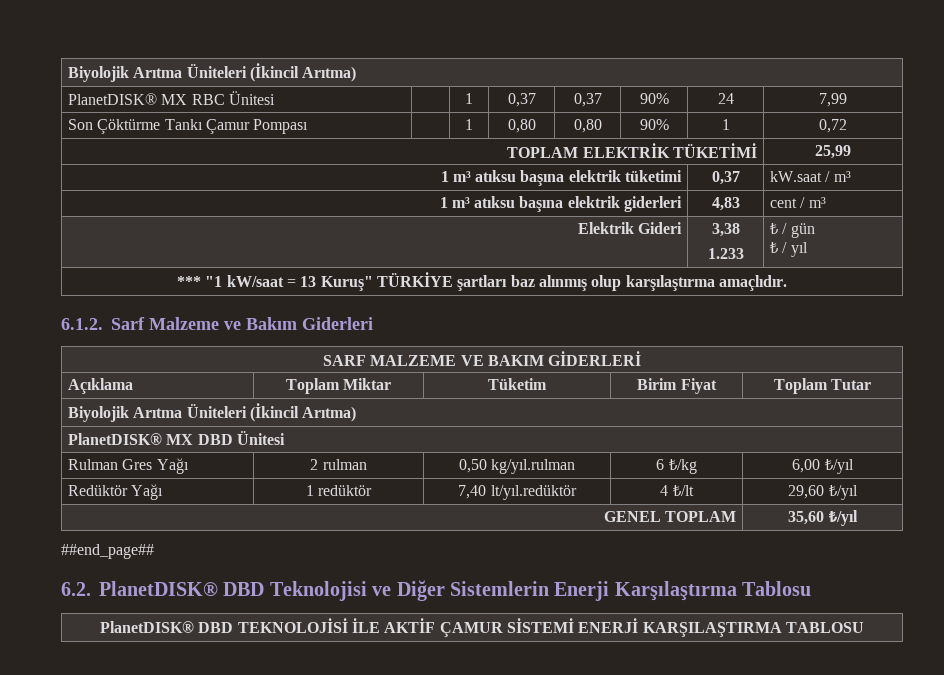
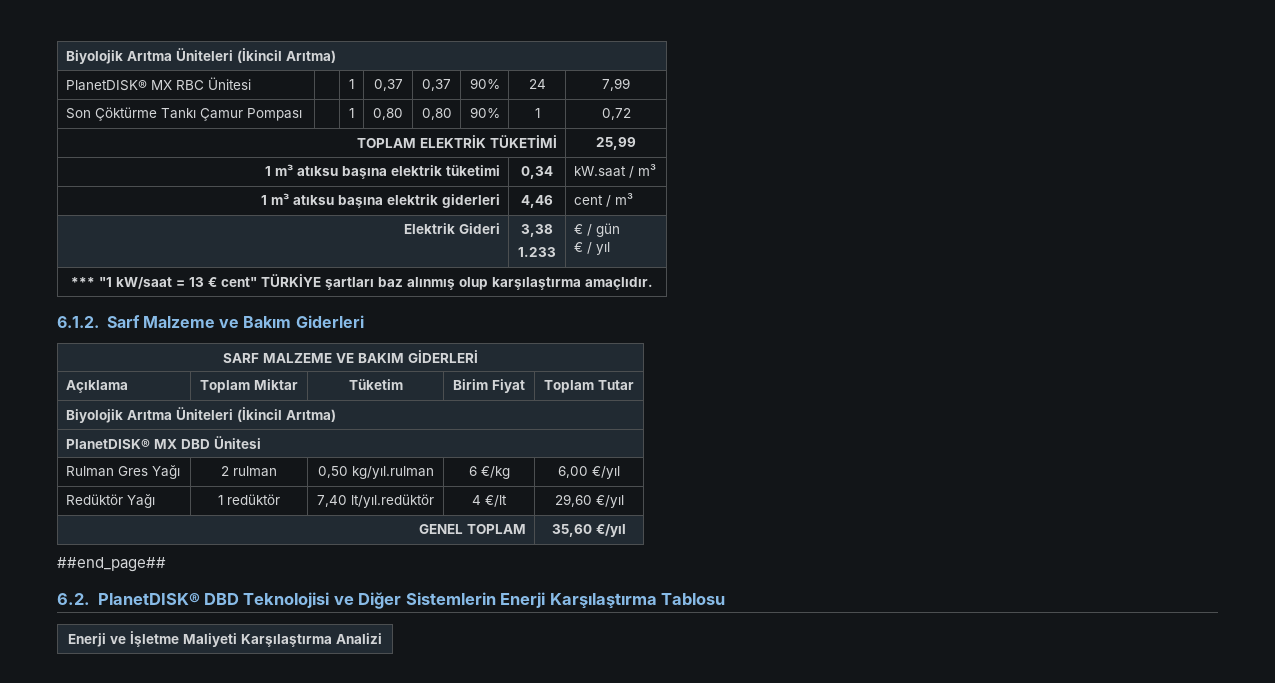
- 1 m³ atıksu başına elektrik tüketimi | 0,37 | kW.saat / m³
+ 1 m³ atıksu başına elektrik tüketimi | 0,34 | kW.saat / m³
- 1 m³ atıksu başına elektrik giderleri | 4,83 | cent / m³
+ 1 m³ atıksu başına elektrik giderleri | 4,46 | cent / m³
  Elektrik Gideri | 3,38
- 1.233 | ₺ / gün
- ₺ / yıl
+ 1.233 | € / gün
+ € / yıl
- *** "1 kW/saat = 13 Kuruş" TÜRKİYE şartları baz alınmış olup karşılaştırma amaçlıdır.
+ *** "1 kW/saat = 13 € cent" TÜRKİYE şartları baz alınmış olup karşılaştırma amaçlıdır.
- Rulman Gres Yağı | 2 rulman | 0,50 kg/yıl.rulman | 6 ₺/kg | 6,00 ₺/yıl
+ Rulman Gres Yağı | 2 rulman | 0,50 kg/yıl.rulman | 6 €/kg | 6,00 €/yıl
- Redüktör Yağı | 1 redüktör | 7,40 lt/yıl.redüktör | 4 ₺/lt | 29,60 ₺/yıl
+ Redüktör Yağı | 1 redüktör | 7,40 lt/yıl.redüktör | 4 €/lt | 29,60 €/yıl
- GENEL TOPLAM | 35,60 ₺/yıl
+ GENEL TOPLAM | 35,60 €/yıl
- PlanetDISK® DBD TEKNOLOJİSİ İLE AKTİF ÇAMUR SİSTEMİ ENERJİ KARŞILAŞTIRMA TABLOSU
+ Enerji ve İşletme Maliyeti Karşılaştırma Analizi

